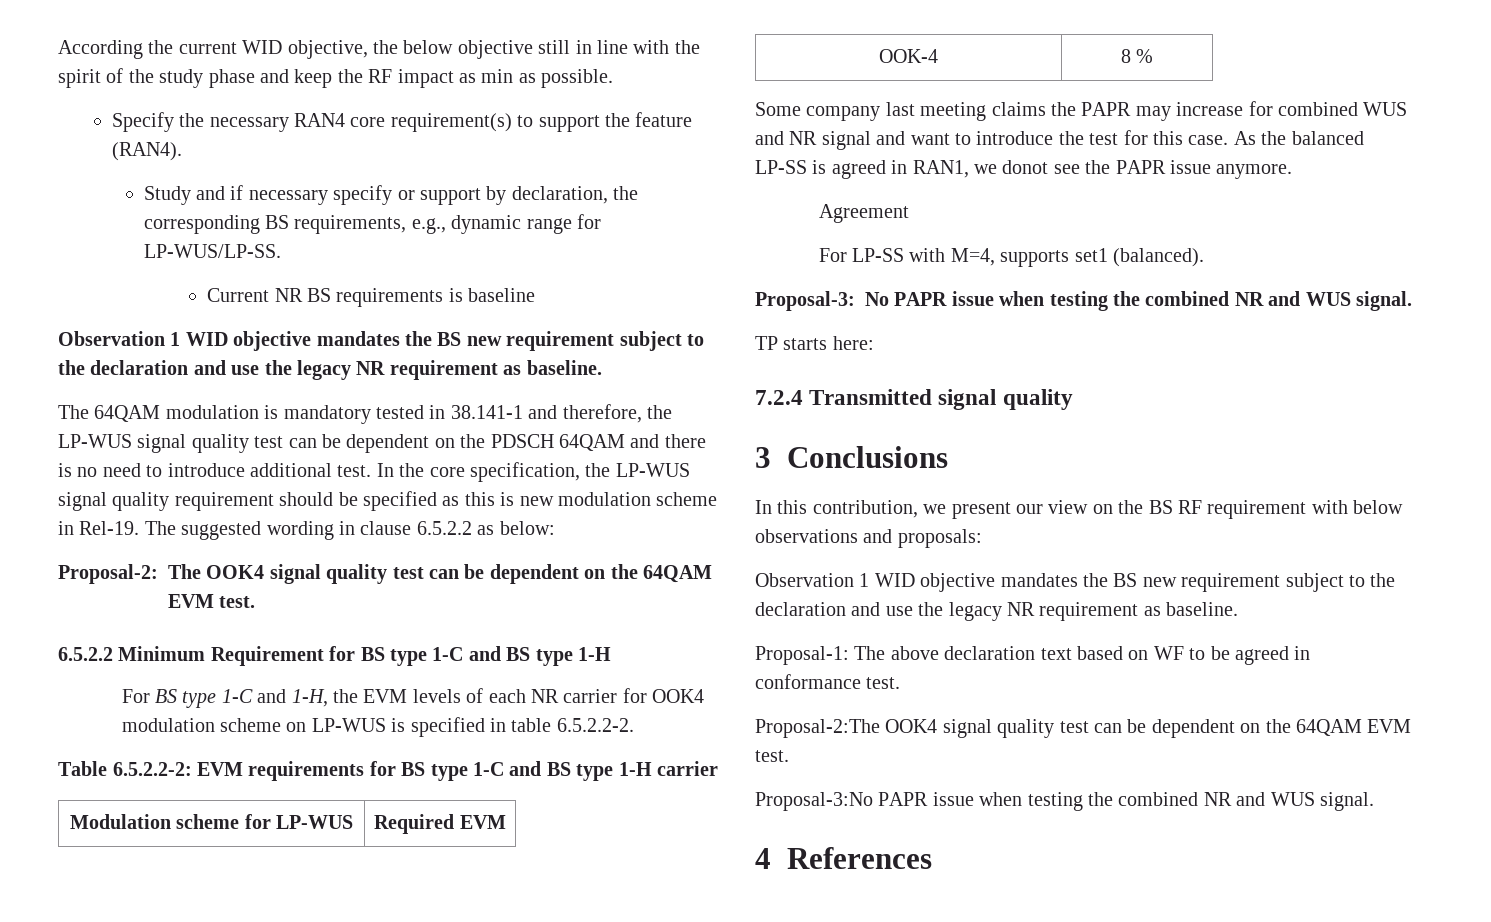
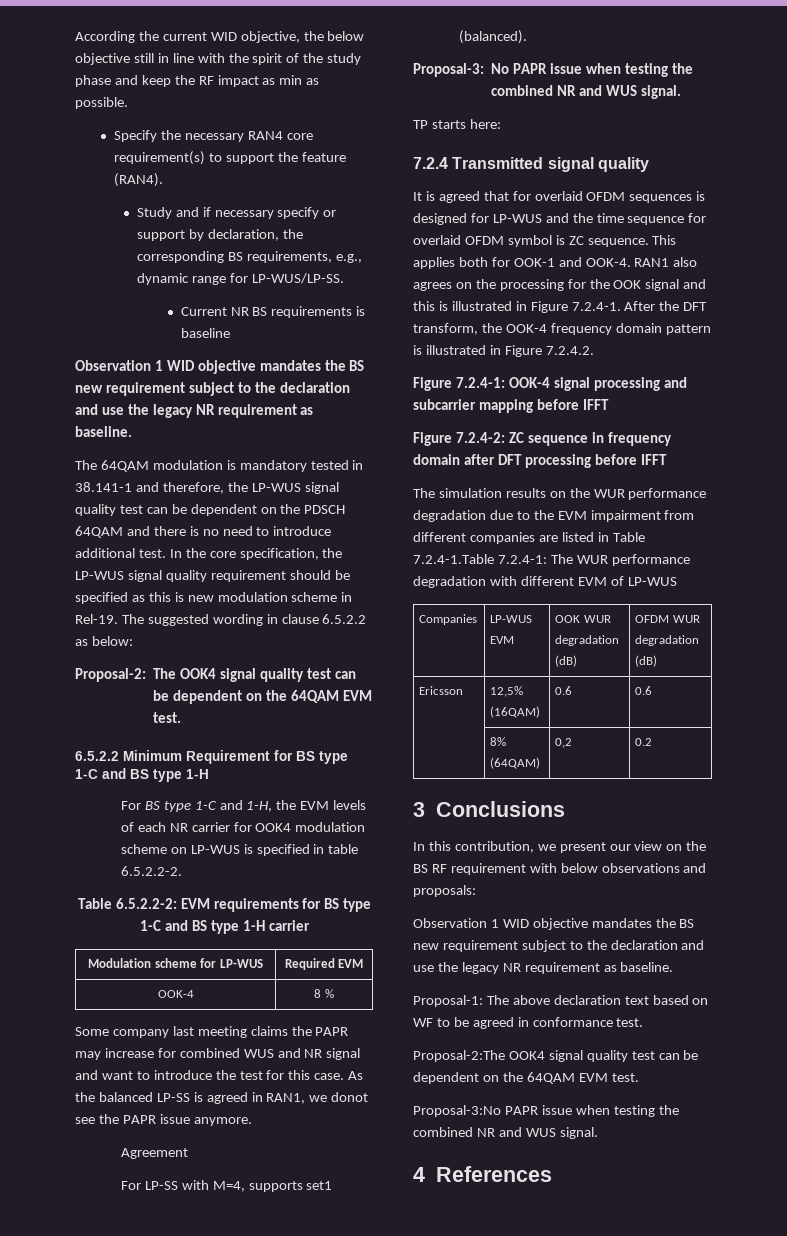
+ It is agreed that for overlaid OFDM sequences is designed for LP-WUS and the time sequence for overlaid OFDM symbol is ZC sequence. This applies both for OOK-1 and OOK-4. RAN1 also agrees on the processing for the OOK signal and this is illustrated in Figure 7.2.4-1. After the DFT transform, the OOK-4 frequency domain pattern is illustrated in Figure 7.2.4.2.
+ Figure 7.2.4-1: OOK-4 signal processing and subcarrier mapping before IFFT
+ Figure 7.2.4-2: ZC sequence in frequency domain after DFT processing before IFFT
+ The simulation results on the WUR performance degradation due to the EVM impairment from different companies are listed in Table 7.2.4-1.Table 7.2.4-1: The WUR performance degradation with different EVM of LP-WUS
+ Companies | LP-WUS EVM | OOK WUR degradation (dB) | OFDM WUR degradation (dB)
+ Ericsson | 12,5% (16QAM) | 0.6 | 0.6
+ | 8% (64QAM) | 0,2 | 0.2

